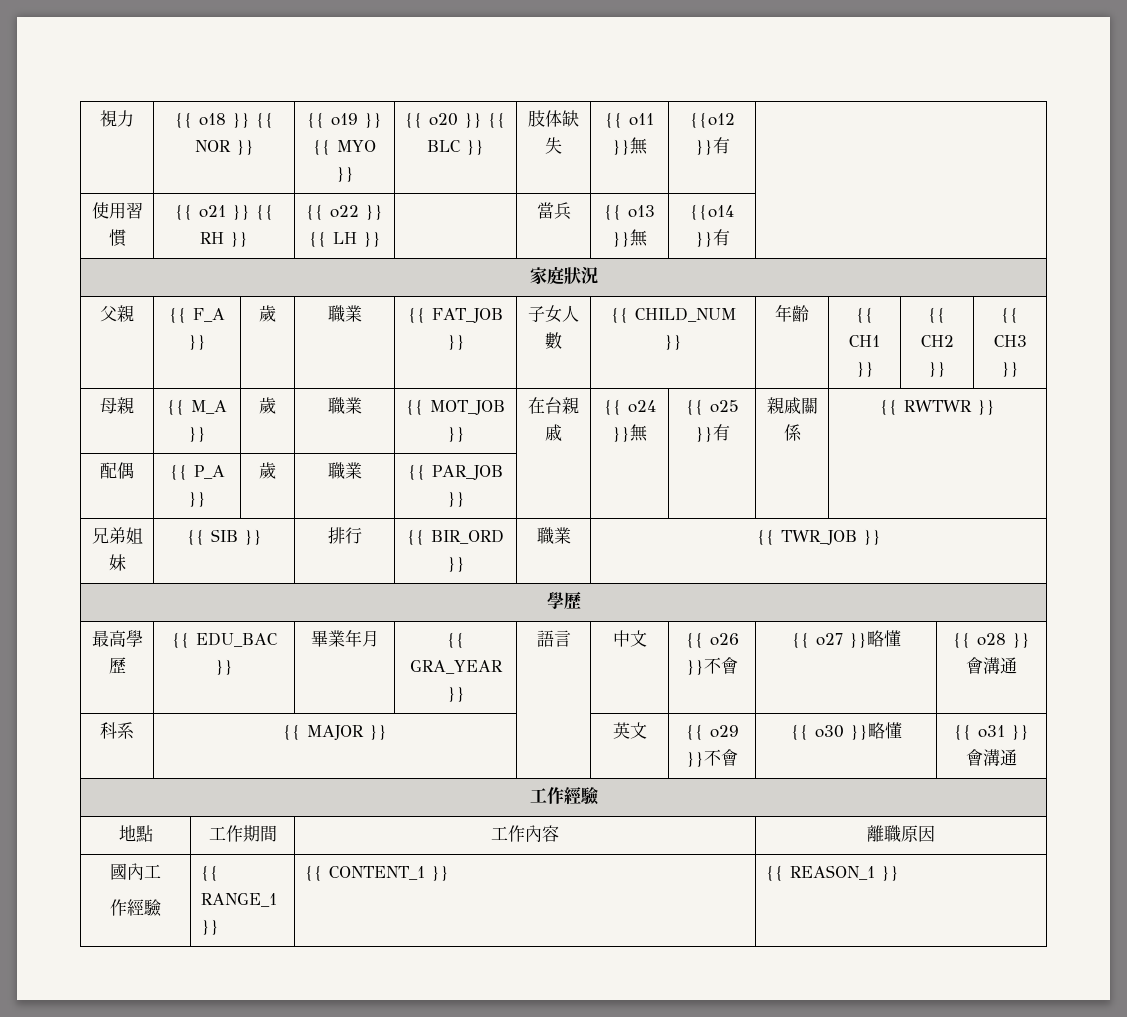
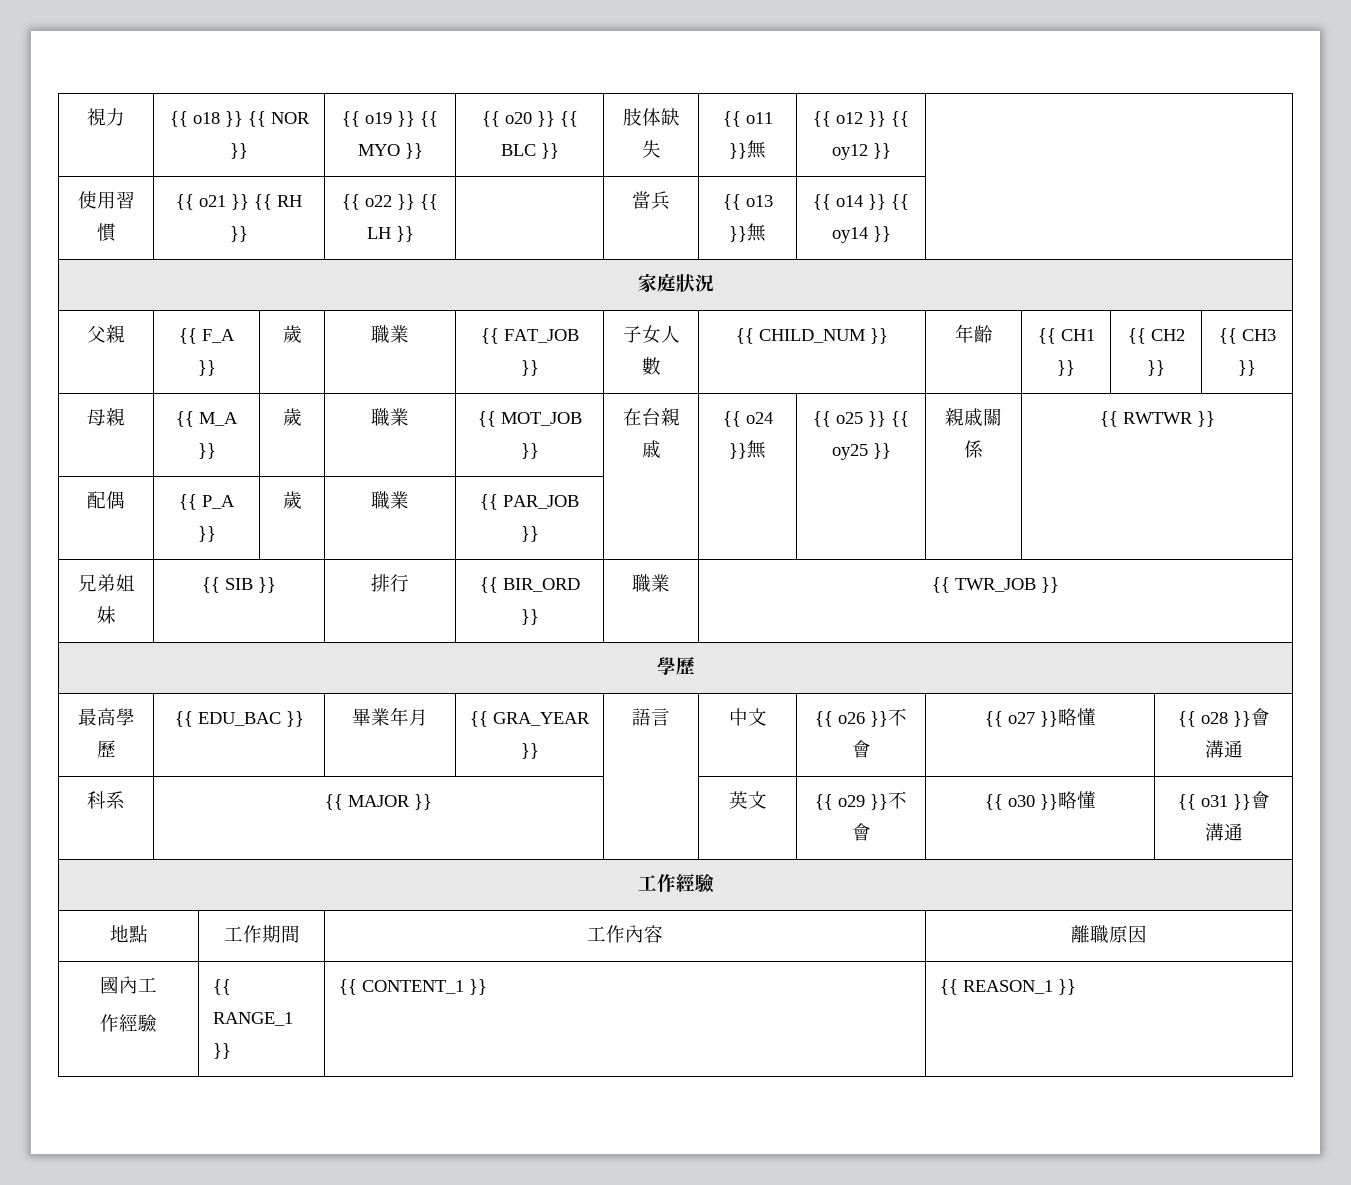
- 視力 | {{ o18 }} {{ NOR }} | {{ o19 }} {{ MYO }} | {{ o20 }} {{ BLC }} | 肢体缺失 | {{ o11 }}無 | {{o12 }}有 |
+ 視力 | {{ o18 }} {{ NOR }} | {{ o19 }} {{ MYO }} | {{ o20 }} {{ BLC }} | 肢体缺失 | {{ o11 }}無 | {{ o12 }} {{ oy12 }} |
- 使用習慣 | {{ o21 }} {{ RH }} | {{ o22 }} {{ LH }} | | 當兵 | {{ o13 }}無 | {{o14 }}有 |
+ 使用習慣 | {{ o21 }} {{ RH }} | {{ o22 }} {{ LH }} | | 當兵 | {{ o13 }}無 | {{ o14 }} {{ oy14 }} |
- 母親 | {{ M_A }} | 歲 | 職業 | {{ MOT_JOB }} | 在台親戚 | {{ o24 }}無 | {{ o25 }}有 | 親戚關係 | {{ RWTWR }}
+ 母親 | {{ M_A }} | 歲 | 職業 | {{ MOT_JOB }} | 在台親戚 | {{ o24 }}無 | {{ o25 }} {{ oy25 }} | 親戚關係 | {{ RWTWR }}

